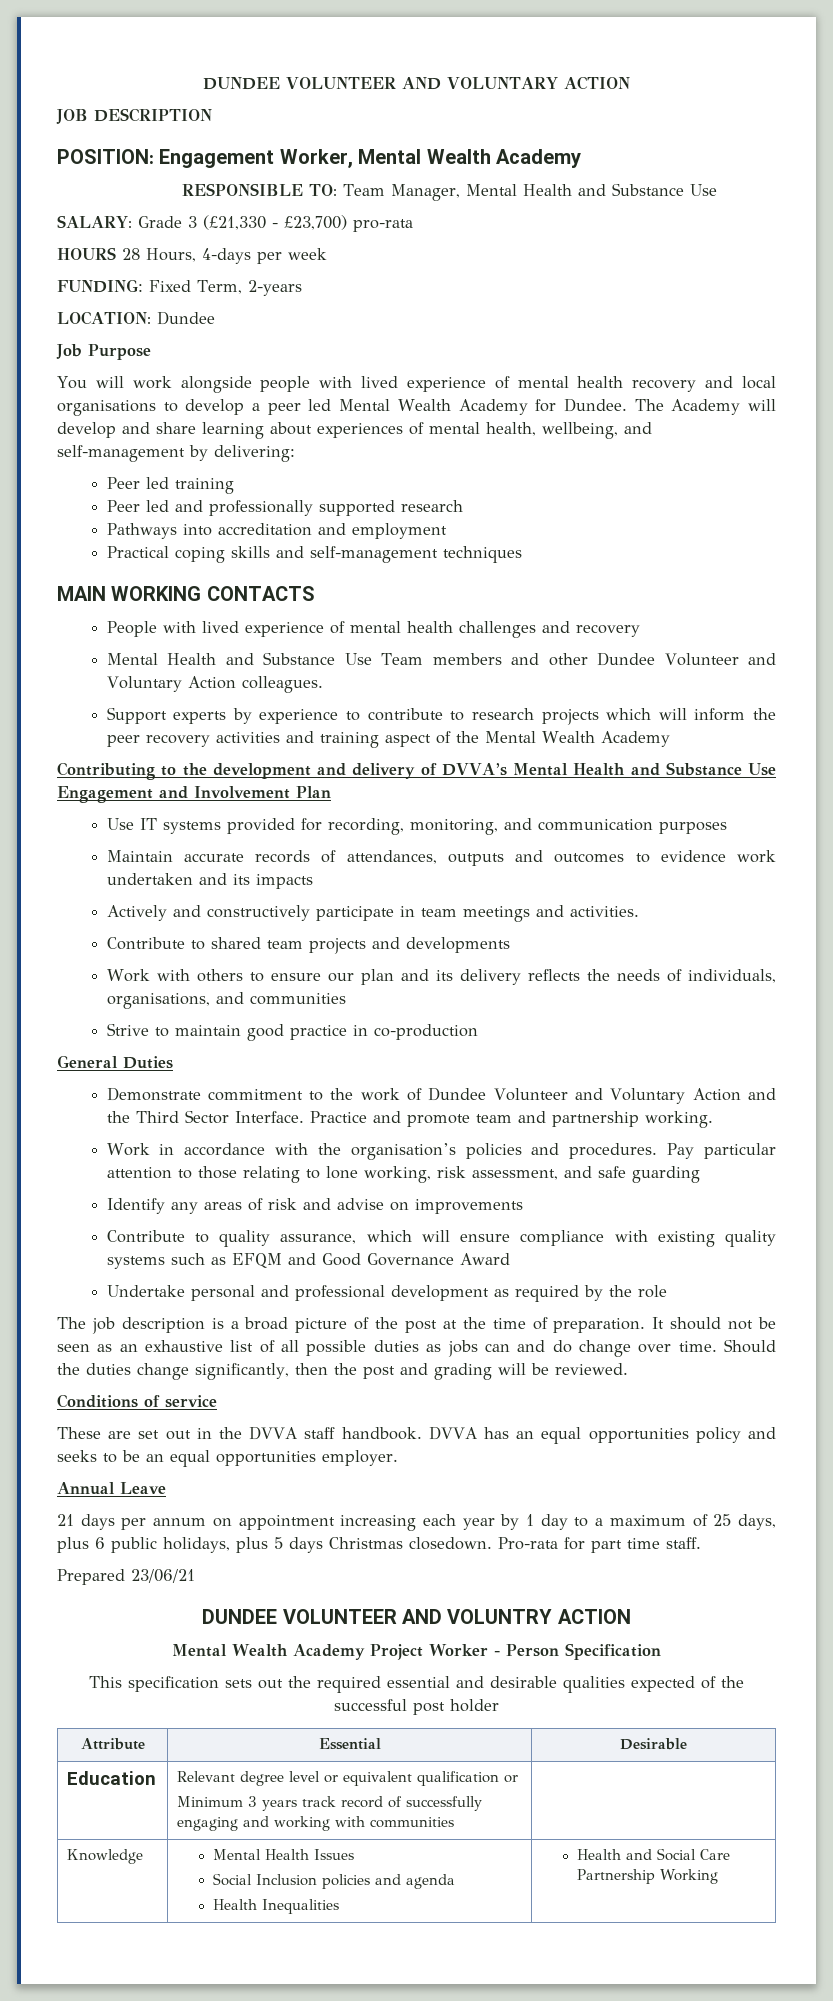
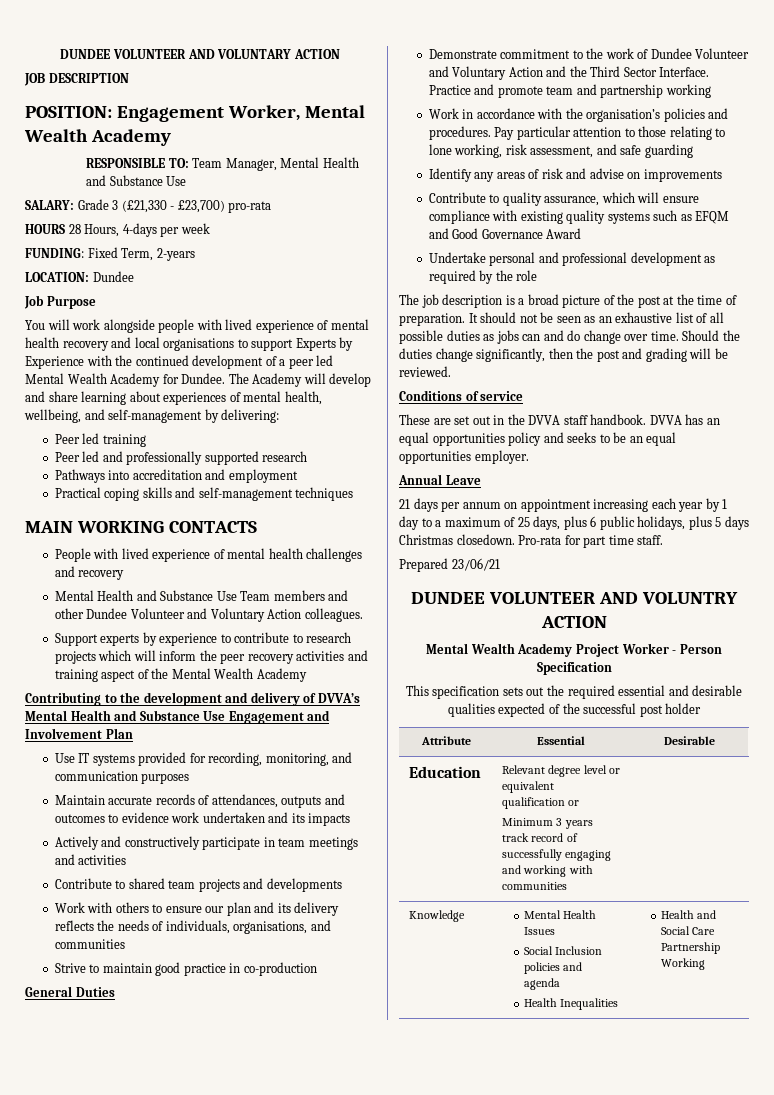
- You will work alongside people with lived experience of mental health recovery and local organisations to develop a peer led Mental Wealth Academy for Dundee.
+ You will work alongside people with lived experience of mental health recovery and local organisations to support Experts by Experience with the continued development of a peer led Mental Wealth Academy for Dundee.
- Actively and constructively participate in team meetings and activities.
+ Actively and constructively participate in team meetings and activities
- Practice and promote team and partnership working.
+ Practice and promote team and partnership working

